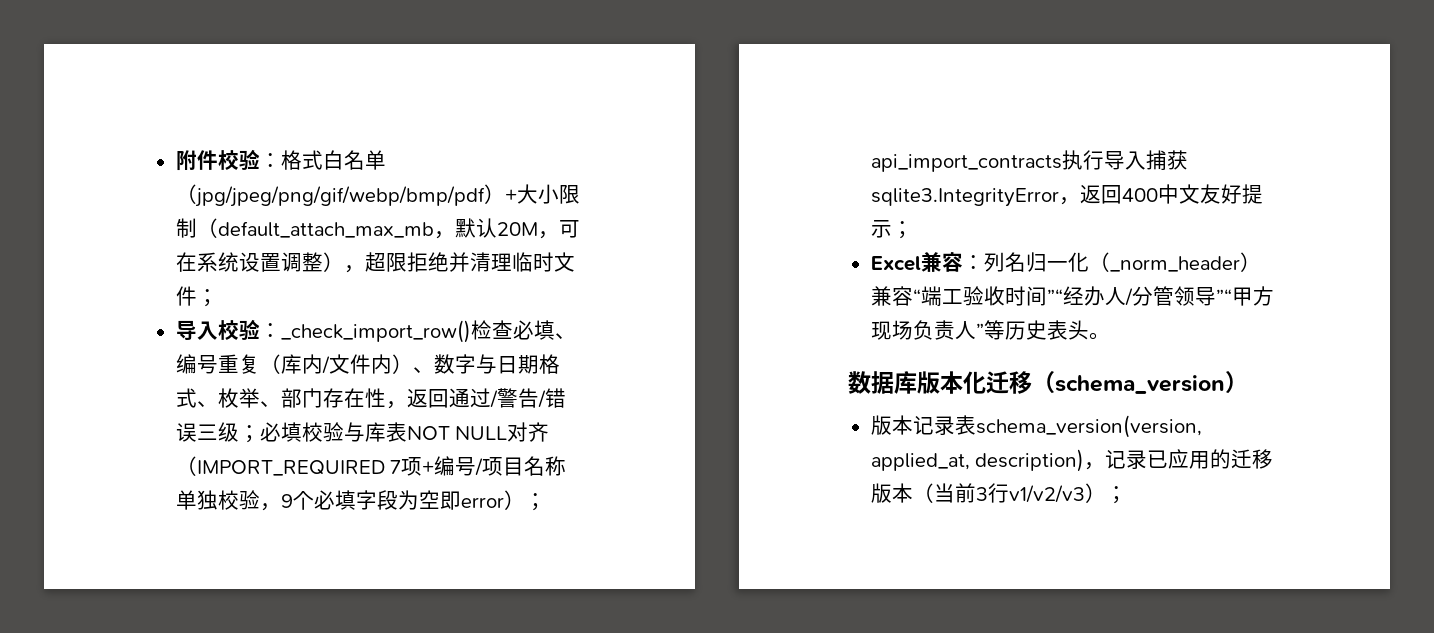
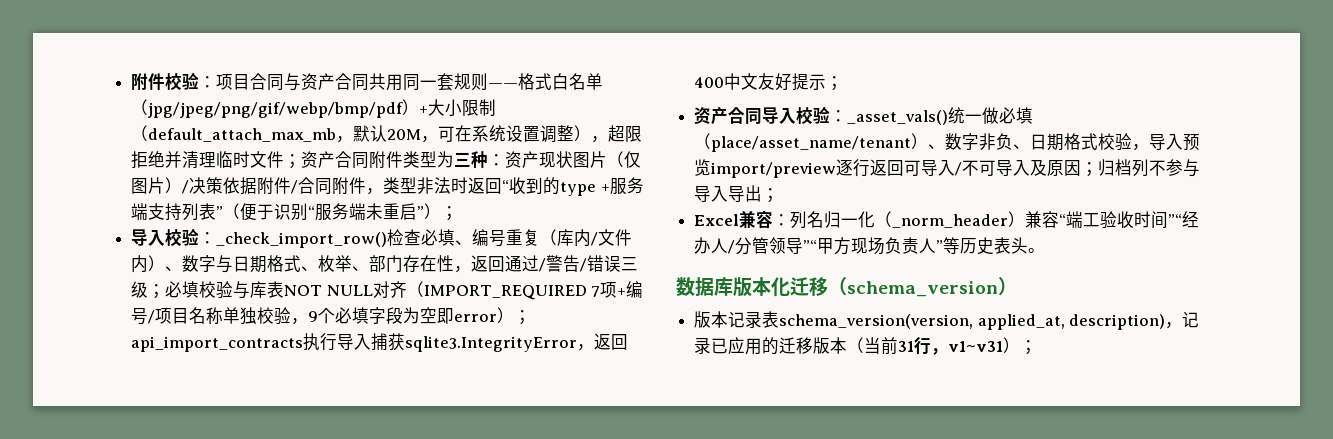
- 附件校验：格式白名单（jpg/jpeg/png/gif/webp/bmp/pdf）+大小限制（default_attach_max_mb，默认20M，可在系统设置调整），超限拒绝并清理临时文件；
+ 附件校验：项目合同与资产合同共用同一套规则——格式白名单（jpg/jpeg/png/gif/webp/bmp/pdf）+大小限制（default_attach_max_mb，默认20M，可在系统设置调整），超限拒绝并清理临时文件；资产合同附件类型为三种：资产现状图片（仅图片）/决策依据附件/合同附件，类型非法时返回“收到的type +服务端支持列表”（便于识别“服务端未重启”）；
+ 资产合同导入校验：_asset_vals()统一做必填（place/asset_name/tenant）、数字非负、日期格式校验，导入预览import/preview逐行返回可导入/不可导入及原因；归档列不参与导入导出；
- 版本记录表schema_version(version, applied_at, description)，记录已应用的迁移版本（当前3行v1/v2/v3）；
+ 版本记录表schema_version(version, applied_at, description)，记录已应用的迁移版本（当前31行，v1~v31）；

